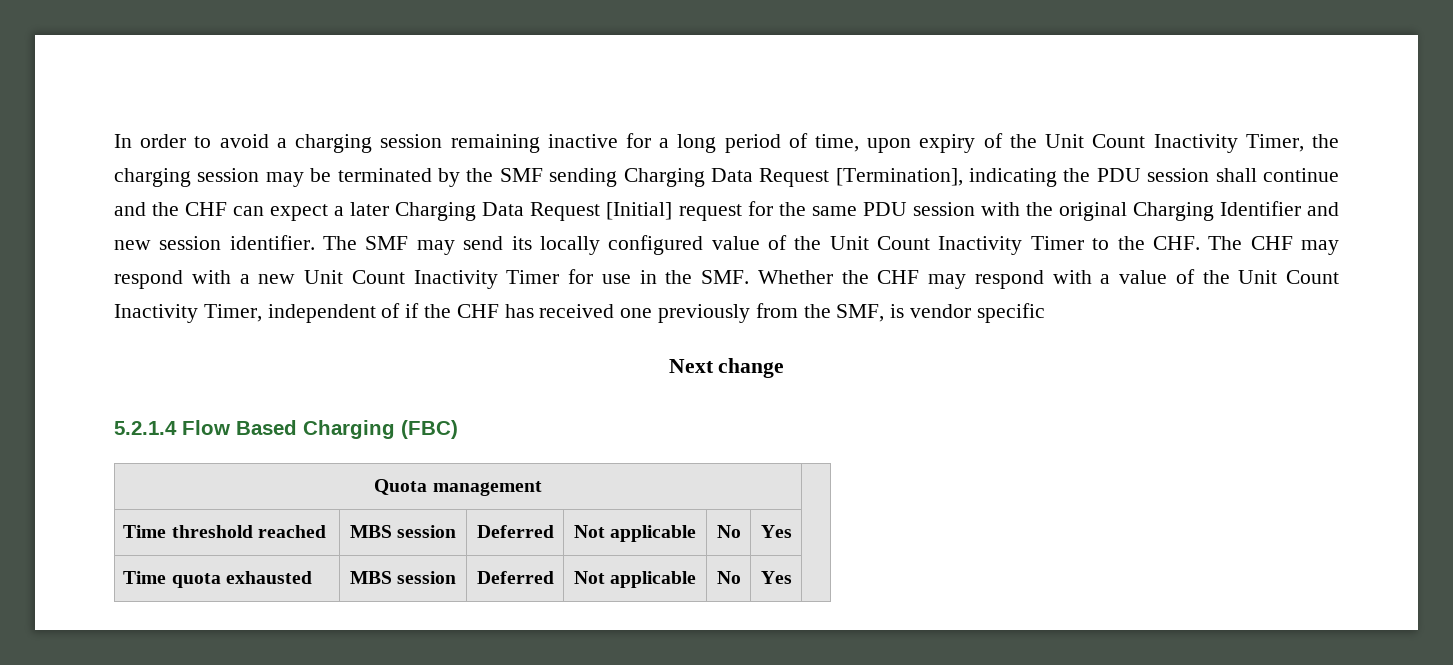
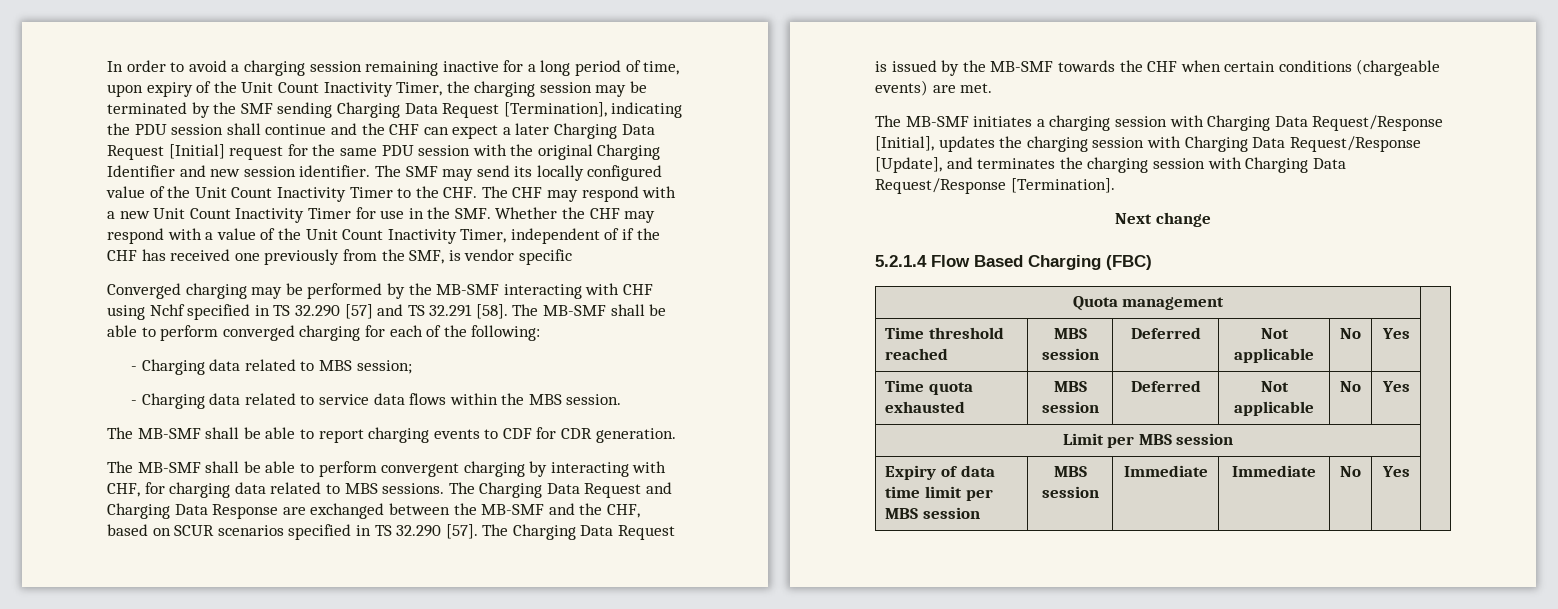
+ Converged charging may be performed by the MB-SMF interacting with CHF using Nchf specified in TS 32.290 [57] and TS 32.291 [58]. The MB-SMF shall be able to perform converged charging for each of the following:
+ - Charging data related to MBS session;
+ - Charging data related to service data flows within the MBS session.
+ The MB-SMF shall be able to report charging events to CDF for CDR generation.
+ The MB-SMF shall be able to perform convergent charging by interacting with CHF, for charging data related to MBS sessions. The Charging Data Request and Charging Data Response are exchanged between the MB-SMF and the CHF, based on SCUR scenarios specified in TS 32.290 [57]. The Charging Data Request is issued by the MB-SMF towards the CHF when certain conditions (chargeable events) are met.
+ The MB-SMF initiates a charging session with Charging Data Request/Response [Initial], updates the charging session with Charging Data Request/Response [Update], and terminates the charging session with Charging Data Request/Response [Termination].
+ Limit per MBS session |
+ Expiry of data time limit per MBS session | MBS session | Immediate | Immediate | No | Yes |

